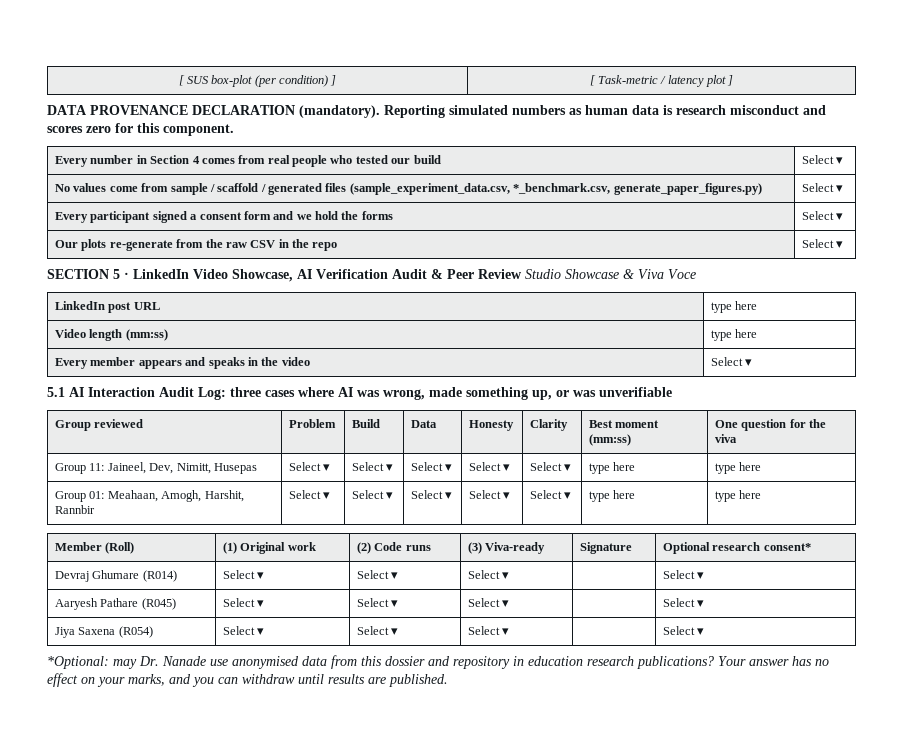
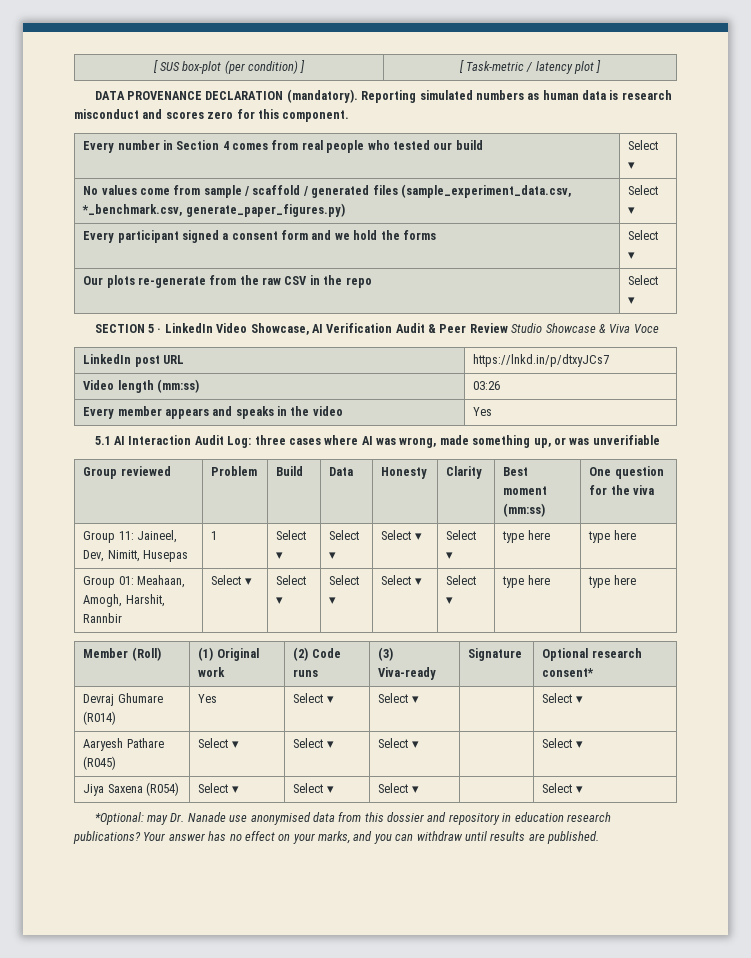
- LinkedIn post URL | type here
+ LinkedIn post URL | https://lnkd.in/p/dtxyJCs7
- Video length (mm:ss) | type here
+ Video length (mm:ss) | 03:26
- Every member appears and speaks in the video | Select ▾
+ Every member appears and speaks in the video | Yes
- Group 11: Jaineel, Dev, Nimitt, Husepas | Select ▾ | Select ▾ | Select ▾ | Select ▾ | Select ▾ | type here | type here
+ Group 11: Jaineel, Dev, Nimitt, Husepas | 1 | Select ▾ | Select ▾ | Select ▾ | Select ▾ | type here | type here
- Devraj Ghumare (R014) | Select ▾ | Select ▾ | Select ▾ | | Select ▾
+ Devraj Ghumare (R014) | Yes | Select ▾ | Select ▾ | | Select ▾

